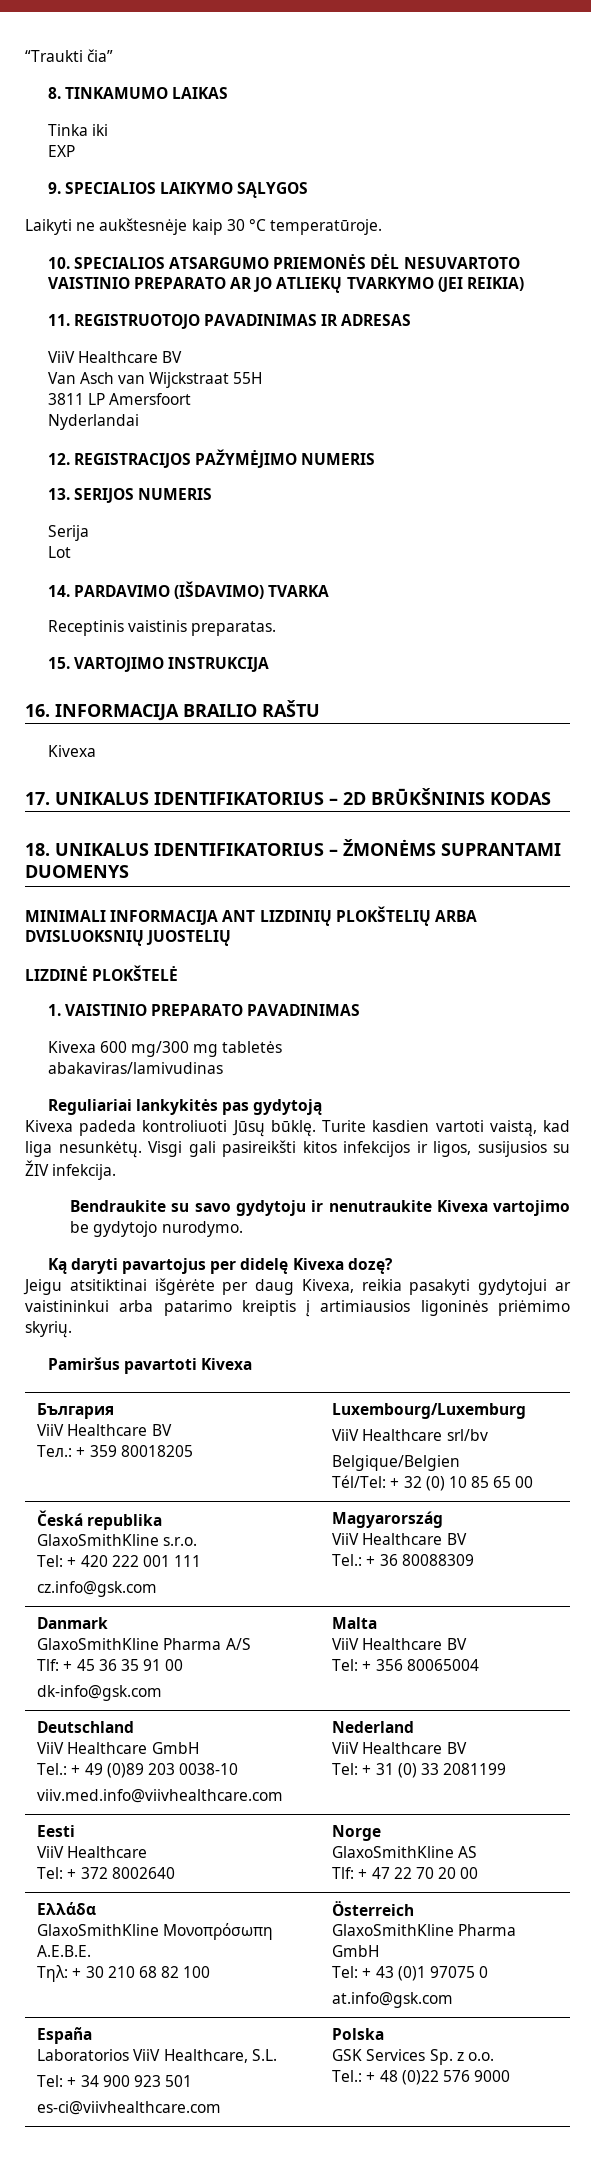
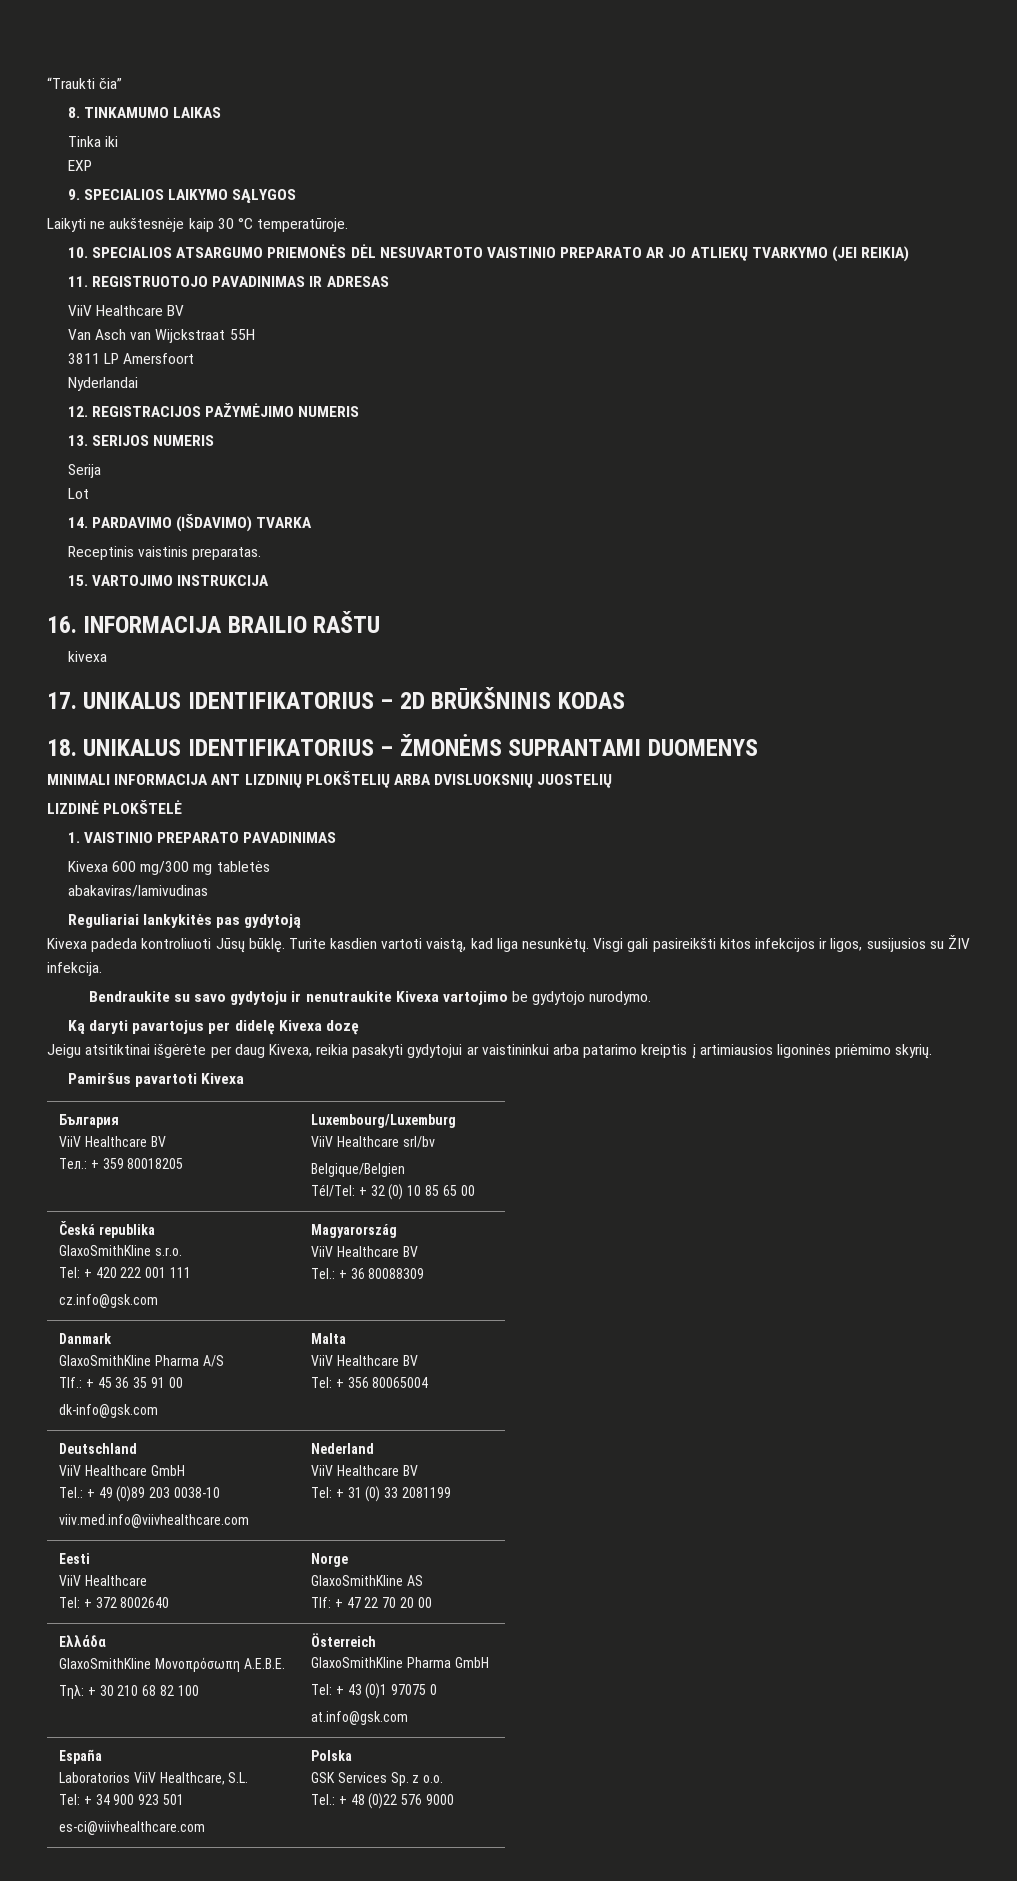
  16. INFORMACIJA BRAILIO RAŠTU
- Kivexa
+ kivexa
- Ką daryti pavartojus per didelę Kivexa dozę?
+ Ką daryti pavartojus per didelę Kivexa dozę
  Danmark
  GlaxoSmithKline Pharma A/S
- Tlf: + 45 36 35 91 00
+ Tlf.: + 45 36 35 91 00

